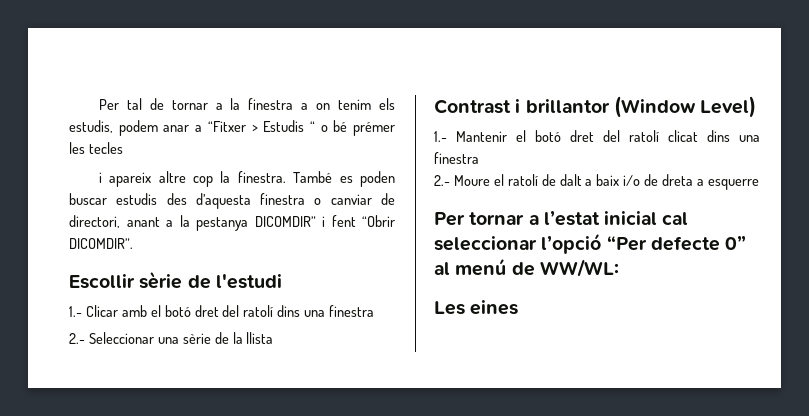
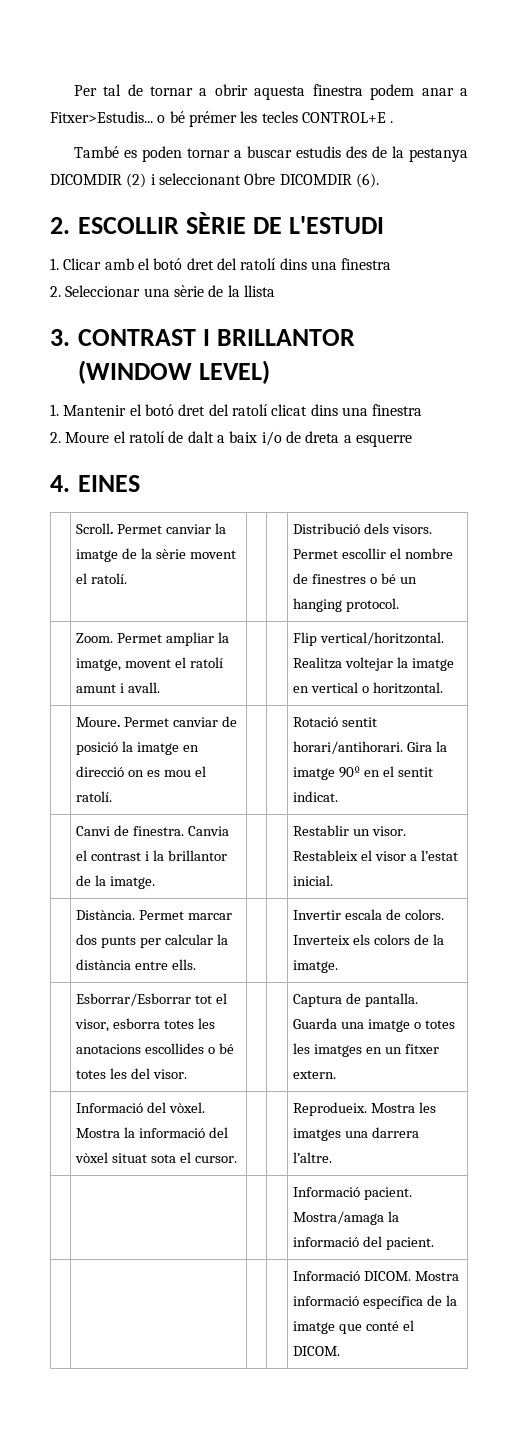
- Per tal de tornar a la finestra a on tenim els estudis, podem anar a “Fitxer > Estudis “ o bé prémer les tecles
- i apareix altre cop la finestra. També es poden buscar estudis des d’aquesta finestra o canviar de directori, anant a la pestanya DICOMDIR” i fent “Obrir DICOMDIR”.
- Escollir sèrie de l'estudi
- 1.- Clicar amb el botó dret del ratolí dins una finestra
+ Per tal de tornar a obrir aquesta finestra podem anar a Fitxer>Estudis... o bé prémer les tecles CONTROL+E .
+ També es poden tornar a buscar estudis des de la pestanya DICOMDIR (2) i seleccionant Obre DICOMDIR (6).
+ 2. ESCOLLIR SÈRIE DE L'ESTUDI
+ 1. Clicar amb el botó dret del ratolí dins una finestra
- 2.- Seleccionar una sèrie de la llista
+ 2. Seleccionar una sèrie de la llista
- Contrast i brillantor (Window Level)
- 1.- Mantenir el botó dret del ratolí clicat dins una finestra
+ 3. CONTRAST I BRILLANTOR (WINDOW LEVEL)
+ 1. Mantenir el botó dret del ratolí clicat dins una finestra
- 2.- Moure el ratolí de dalt a baix i/o de dreta a esquerre
+ 2. Moure el ratolí de dalt a baix i/o de dreta a esquerre
- Per tornar a l’estat inicial cal seleccionar l’opció “Per defecte 0” al menú de WW/WL:
- Les eines
+ 4. EINES
+ | Scroll. Permet canviar la imatge de la sèrie movent el ratolí. | | | Distribució dels visors. Permet escollir el nombre de finestres o bé un hanging protocol.
+ | Zoom. Permet ampliar la imatge, movent el ratolí amunt i avall. | | | Flip vertical/horitzontal. Realitza voltejar la imatge en vertical o horitzontal.
+ | Moure. Permet canviar de posició la imatge en direcció on es mou el ratolí. | | | Rotació sentit horari/antihorari. Gira la imatge 90º en el sentit indicat.
+ | Canvi de finestra. Canvia el contrast i la brillantor de la imatge. | | | Restablir un visor. Restableix el visor a l’estat inicial.
+ | Distància. Permet marcar dos punts per calcular la distància entre ells. | | | Invertir escala de colors. Inverteix els colors de la imatge.
+ | Esborrar/Esborrar tot el visor, esborra totes les anotacions escollides o bé totes les del visor. | | | Captura de pantalla. Guarda una imatge o totes les imatges en un fitxer extern.
+ | Informació del vòxel. Mostra la informació del vòxel situat sota el cursor. | | | Reprodueix. Mostra les imatges una darrera l’altre.
+ | | | | Informació pacient. Mostra/amaga la informació del pacient.
+ | | | | Informació DICOM. Mostra informació específica de la imatge que conté el DICOM.

